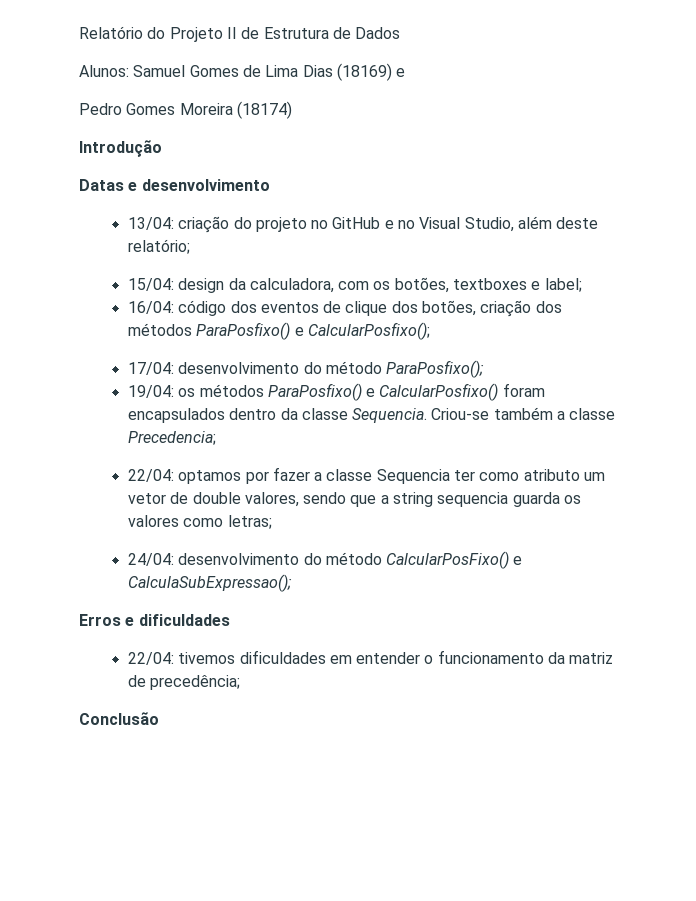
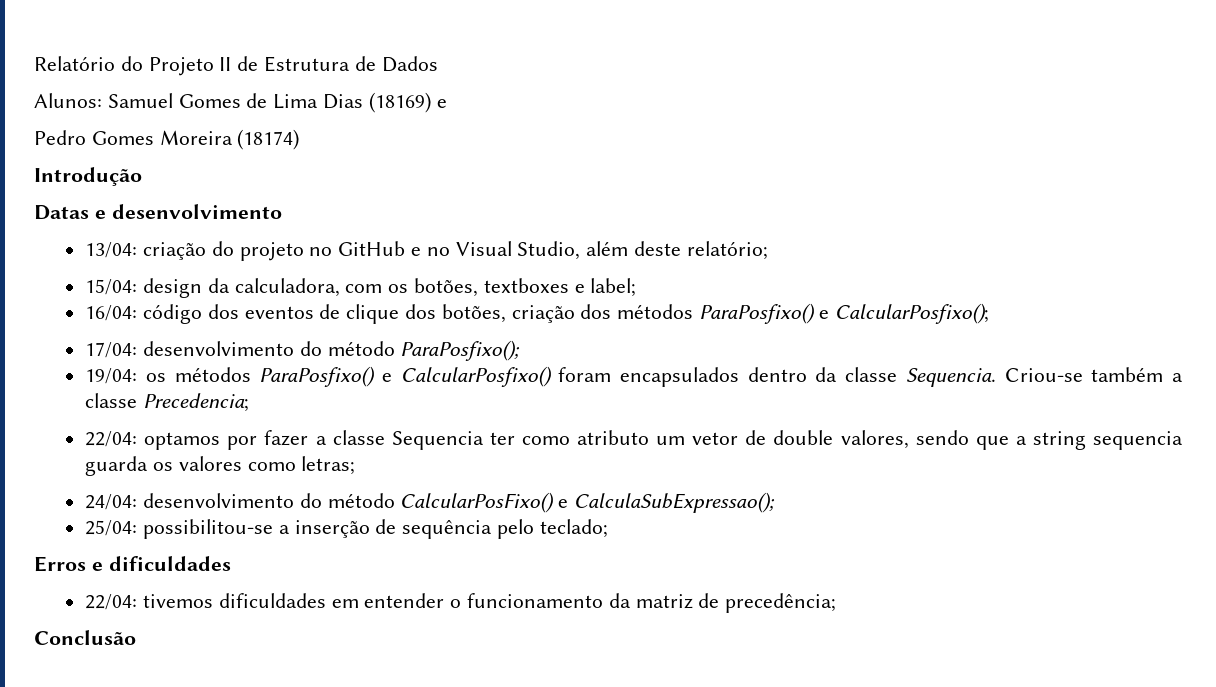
+ 25/04: possibilitou-se a inserção de sequência pelo teclado;

